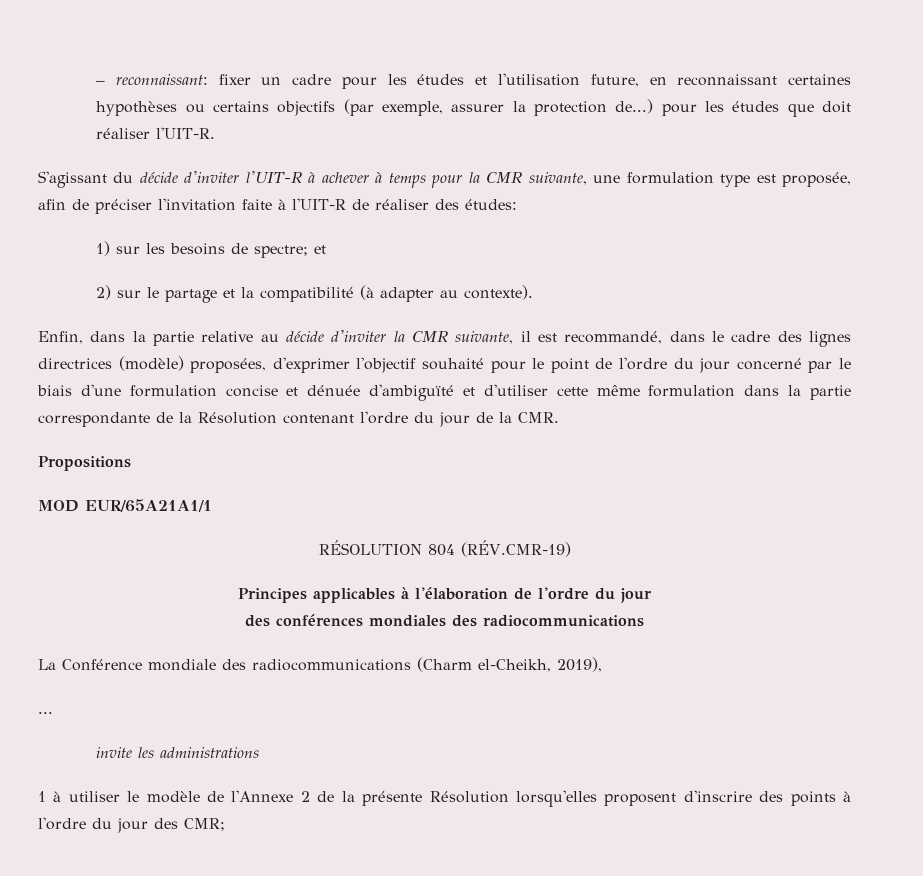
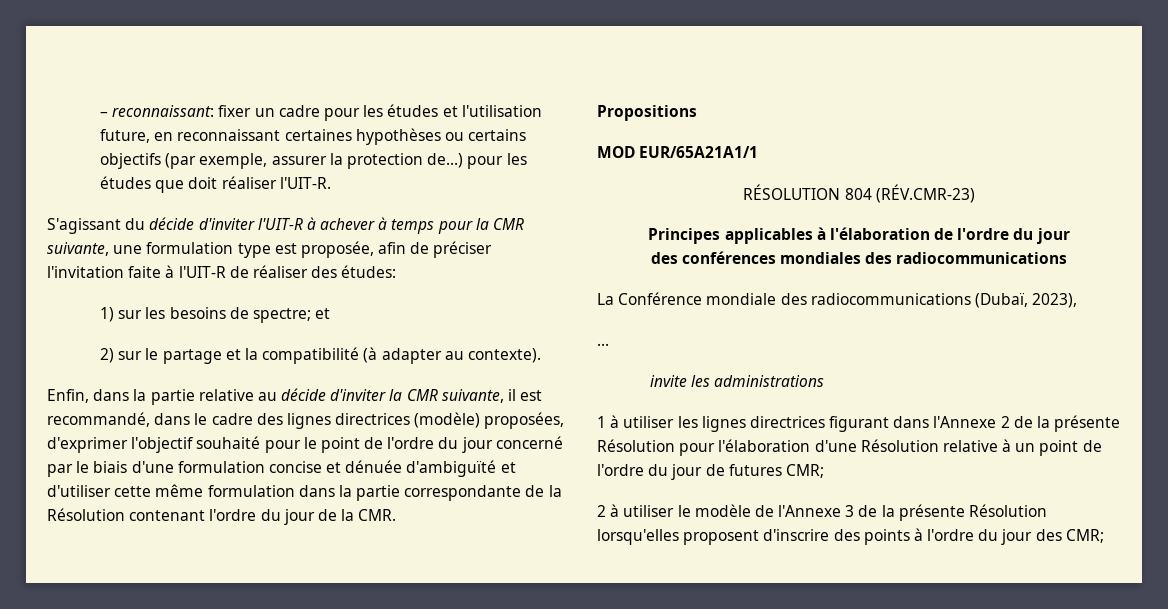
- RÉSOLUTION 804 (RÉV.CMR-19)
+ RÉSOLUTION 804 (RÉV.CMR-23)
- La Conférence mondiale des radiocommunications (Charm el-Cheikh, 2019),
+ La Conférence mondiale des radiocommunications (Dubaï, 2023),
- 1 à utiliser le modèle de l'Annexe 2 de la présente Résolution lorsqu'elles proposent d'inscrire des points à l'ordre du jour des CMR;
+ 1 à utiliser les lignes directrices figurant dans l'Annexe 2 de la présente Résolution pour l'élaboration d'une Résolution relative à un point de l'ordre du jour de futures CMR;
+ 2 à utiliser le modèle de l'Annexe 3 de la présente Résolution lorsqu'elles proposent d'inscrire des points à l'ordre du jour des CMR;

